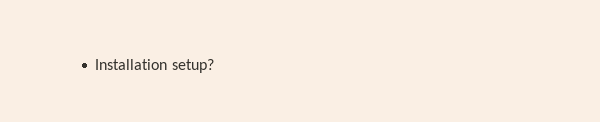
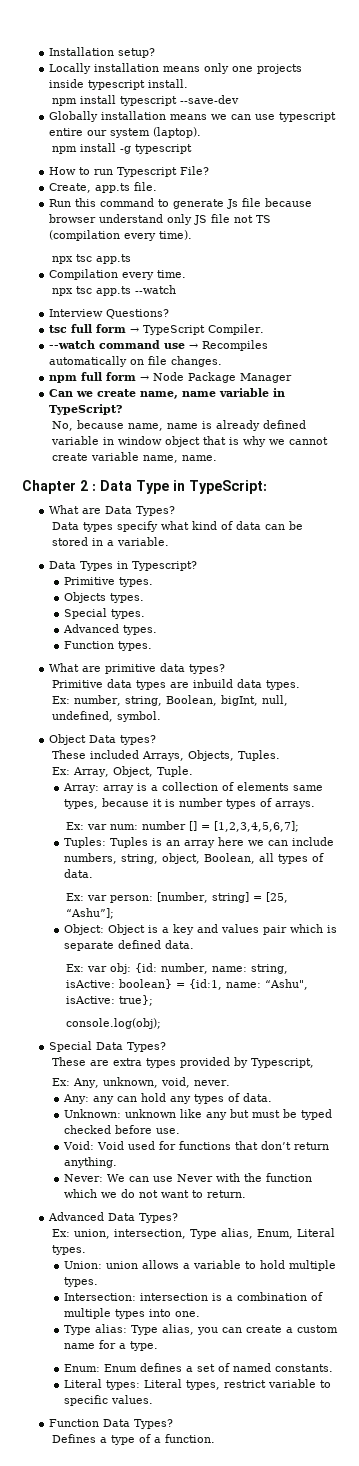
+ Locally installation means only one projects inside typescript install.
+ npm install typescript --save-dev
+ Globally installation means we can use typescript entire our system (laptop).
+ npm install -g typescript
+ How to run Typescript File?
+ Create, app.ts file.
+ Run this command to generate Js file because browser understand only JS file not TS (compilation every time).
+ npx tsc app.ts
+ Compilation every time.
+ npx tsc app.ts --watch
+ Interview Questions?
+ tsc full form → TypeScript Compiler.
+ --watch command use → Recompiles automatically on file changes.
+ npm full form → Node Package Manager
+ Can we create name, name variable in TypeScript?
+ No, because name, name is already defined variable in window object that is why we cannot create variable name, name.
+ Chapter 2 : Data Type in TypeScript:
+ What are Data Types?
+ Data types specify what kind of data can be stored in a variable.
+ Data Types in Typescript?
+ Primitive types.
+ Objects types.
+ Special types.
+ Advanced types.
+ Function types.
+ What are primitive data types?
+ Primitive data types are inbuild data types.
+ Ex: number, string, Boolean, bigInt, null, undefined, symbol.
+ Object Data types?
+ These included Arrays, Objects, Tuples.
+ Ex: Array, Object, Tuple.
+ Array: array is a collection of elements same types, because it is number types of arrays.
+ Ex: var num: number [] = [1,2,3,4,5,6,7];
+ Tuples: Tuples is an array here we can include numbers, string, object, Boolean, all types of data.
+ Ex: var person: [number, string] = [25, “Ashu”];
+ Object: Object is a key and values pair which is separate defined data.
+ Ex: var obj: {id: number, name: string, isActive: boolean} = {id:1, name: “Ashu", isActive: true};
+ console.log(obj);
+ Special Data Types?
+ These are extra types provided by Typescript,
+ Ex: Any, unknown, void, never.
+ Any: any can hold any types of data.
+ Unknown: unknown like any but must be typed checked before use.
+ Void: Void used for functions that don’t return anything.
+ Never: We can use Never with the function which we do not want to return.
+ Advanced Data Types?
+ Ex: union, intersection, Type alias, Enum, Literal types.
+ Union: union allows a variable to hold multiple types.
+ Intersection: intersection is a combination of multiple types into one.
+ Type alias: Type alias, you can create a custom name for a type.
+ Enum: Enum defines a set of named constants.
+ Literal types: Literal types, restrict variable to specific values.
+ Function Data Types?
+ Defines a type of a function.

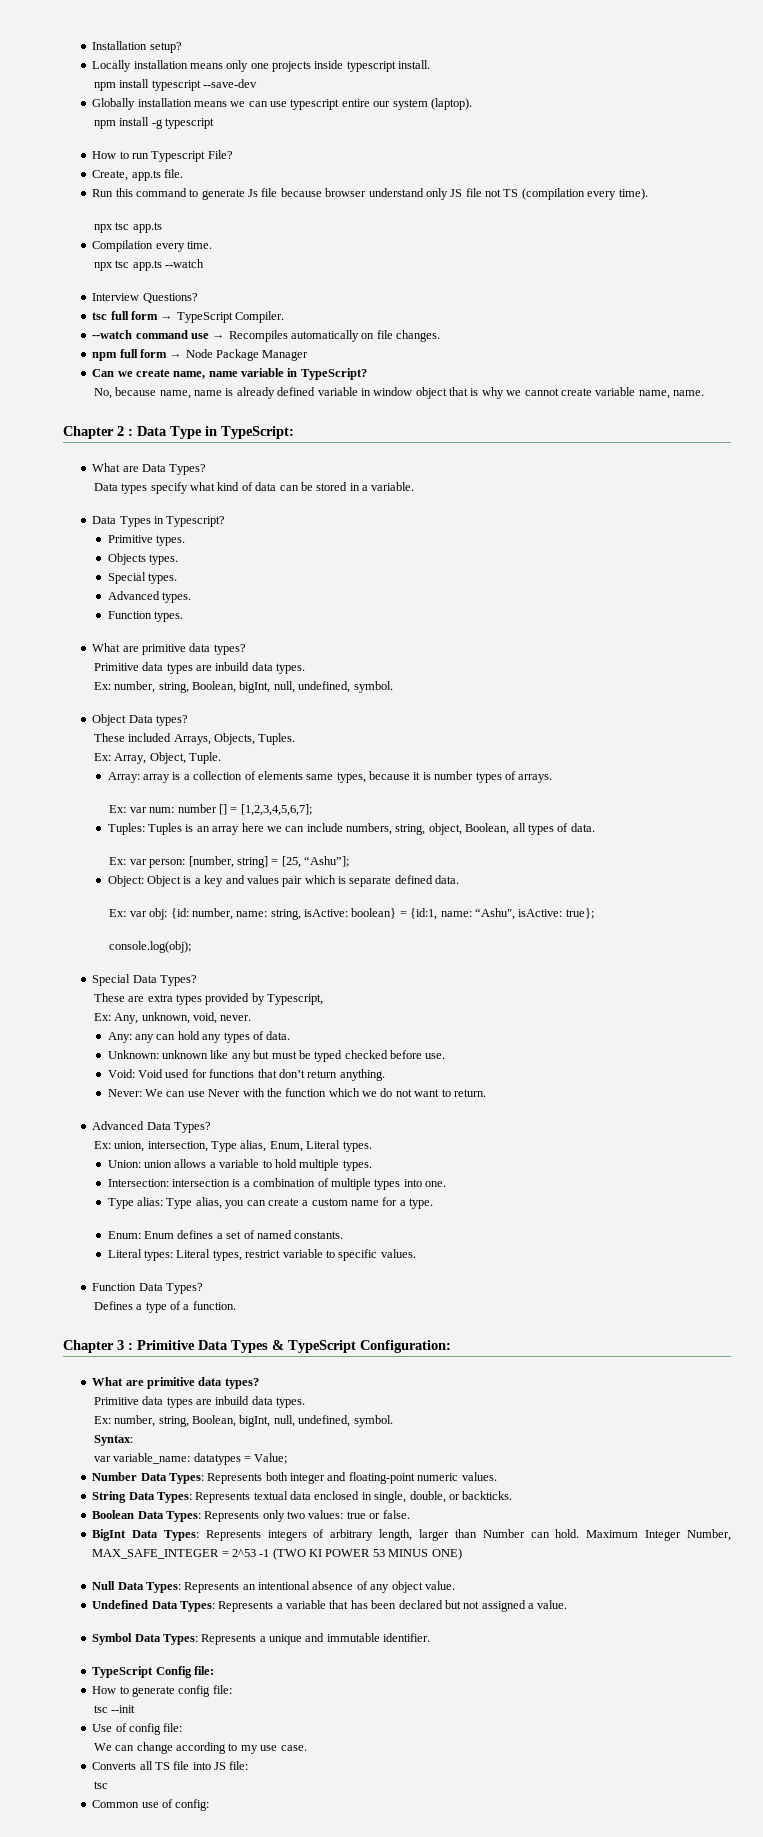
+ Chapter 3 : Primitive Data Types & TypeScript Configuration:
+ What are primitive data types?
+ Primitive data types are inbuild data types.
+ Ex: number, string, Boolean, bigInt, null, undefined, symbol.
+ Syntax:
+ var variable_name: datatypes = Value;
+ Number Data Types: Represents both integer and floating-point numeric values.
+ String Data Types: Represents textual data enclosed in single, double, or backticks.
+ Boolean Data Types: Represents only two values: true or false.
+ BigInt Data Types: Represents integers of arbitrary length, larger than Number can hold. Maximum Integer Number, MAX_SAFE_INTEGER = 2^53 -1 (TWO KI POWER 53 MINUS ONE)
+ Null Data Types: Represents an intentional absence of any object value.
+ Undefined Data Types: Represents a variable that has been declared but not assigned a value.
+ Symbol Data Types: Represents a unique and immutable identifier.
+ TypeScript Config file:
+ How to generate config file:
+ tsc --init
+ Use of config file:
+ We can change according to my use case.
+ Converts all TS file into JS file:
+ tsc
+ Common use of config:

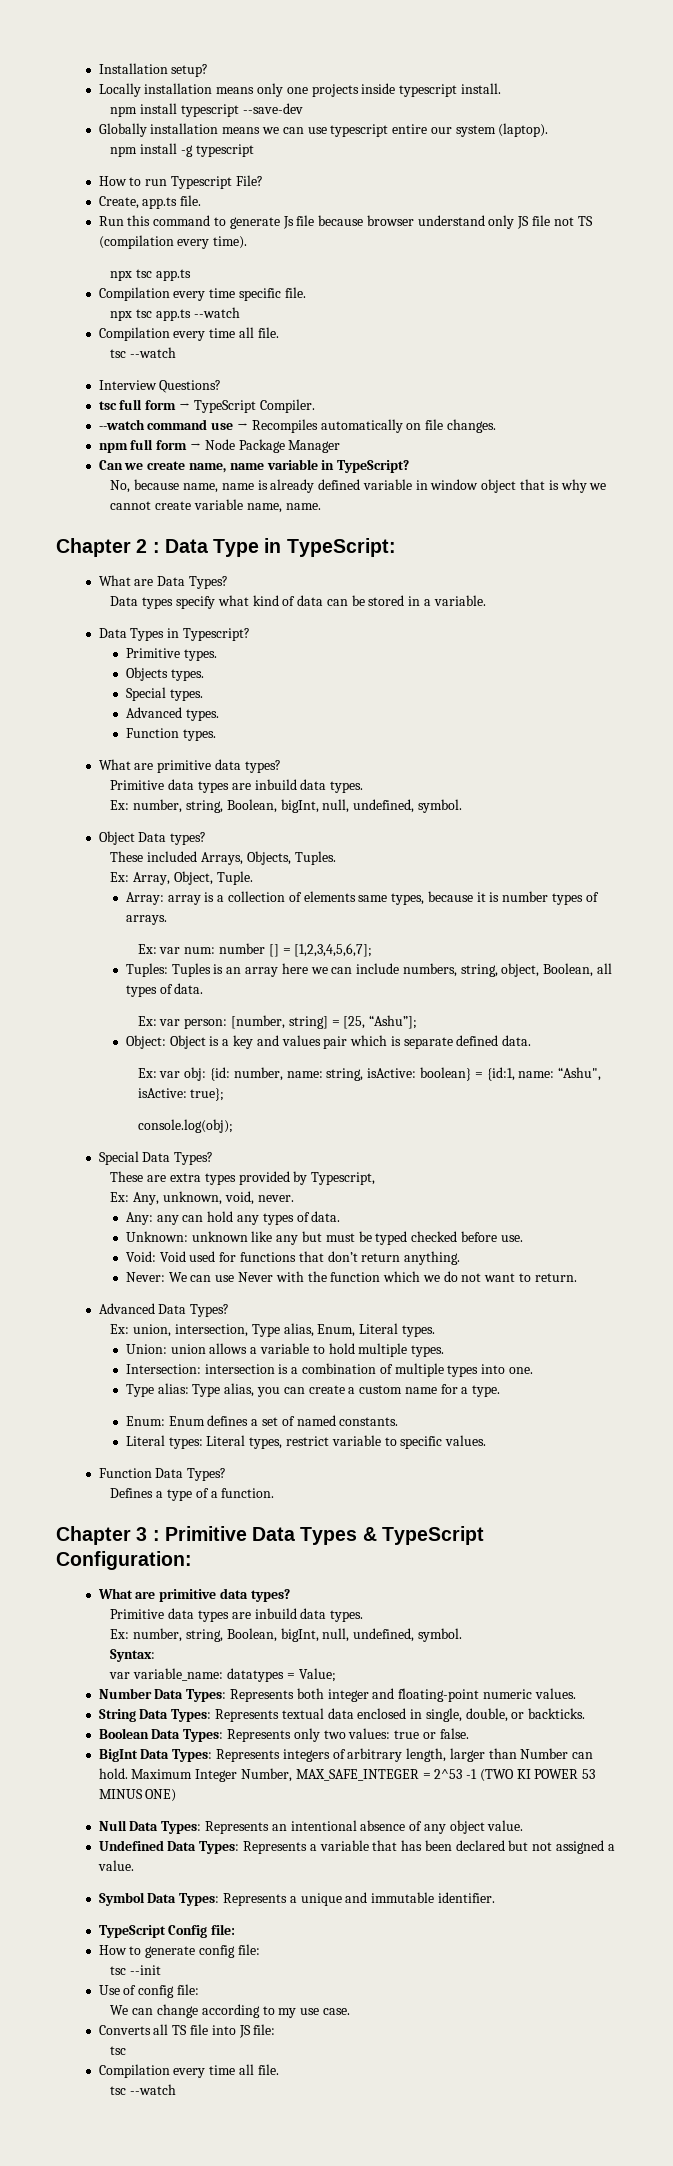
- Compilation every time.
+ Compilation every time specific file.
  npx tsc app.ts --watch
+ Compilation every time all file.
+ tsc --watch
  Converts all TS file into JS file:
  tsc
- Common use of config:
+ Compilation every time all file.
+ tsc --watch

